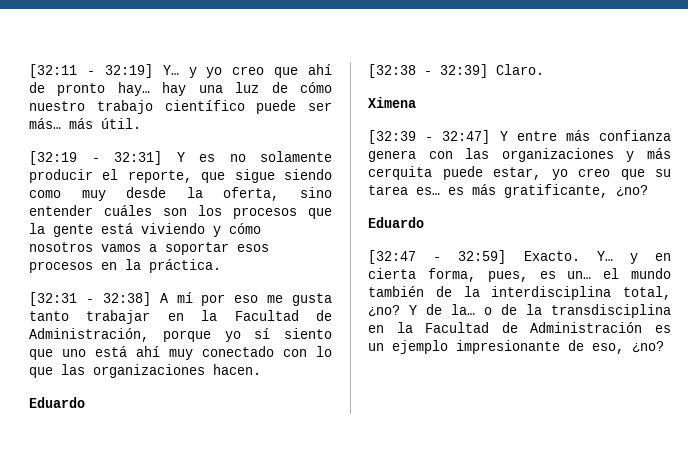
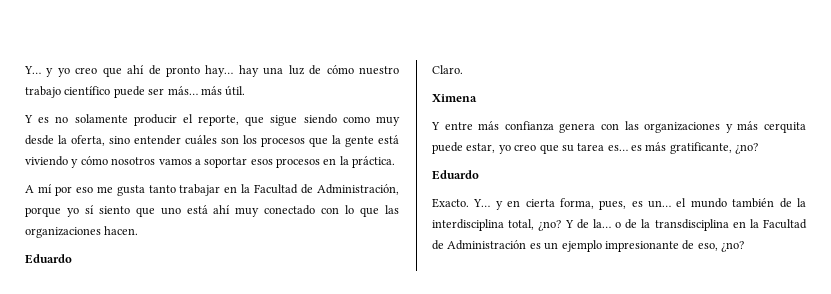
- [32:11 - 32:19] Y… y yo creo que ahí de pronto hay… hay una luz de cómo nuestro trabajo científico puede ser más… más útil.
+ Y… y yo creo que ahí de pronto hay… hay una luz de cómo nuestro trabajo científico puede ser más… más útil.
- [32:19 - 32:31] Y es no solamente producir el reporte, que sigue siendo como muy desde la oferta, sino entender cuáles son los procesos que la gente está viviendo y cómo nosotros vamos a soportar esos procesos en la práctica.
+ Y es no solamente producir el reporte, que sigue siendo como muy desde la oferta, sino entender cuáles son los procesos que la gente está viviendo y cómo nosotros vamos a soportar esos procesos en la práctica.
- [32:31 - 32:38] A mí por eso me gusta tanto trabajar en la Facultad de Administración, porque yo sí siento que uno está ahí muy conectado con lo que las organizaciones hacen.
+ A mí por eso me gusta tanto trabajar en la Facultad de Administración, porque yo sí siento que uno está ahí muy conectado con lo que las organizaciones hacen.
- [32:38 - 32:39] Claro.
+ Claro.
- [32:39 - 32:47] Y entre más confianza genera con las organizaciones y más cerquita puede estar, yo creo que su tarea es… es más gratificante, ¿no?
+ Y entre más confianza genera con las organizaciones y más cerquita puede estar, yo creo que su tarea es… es más gratificante, ¿no?
- [32:47 - 32:59] Exacto.
+ Exacto.

